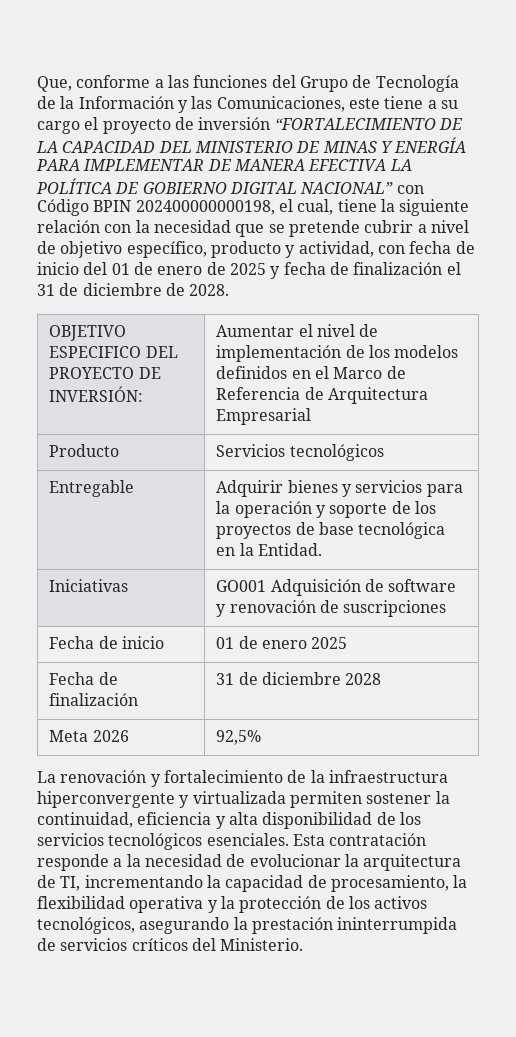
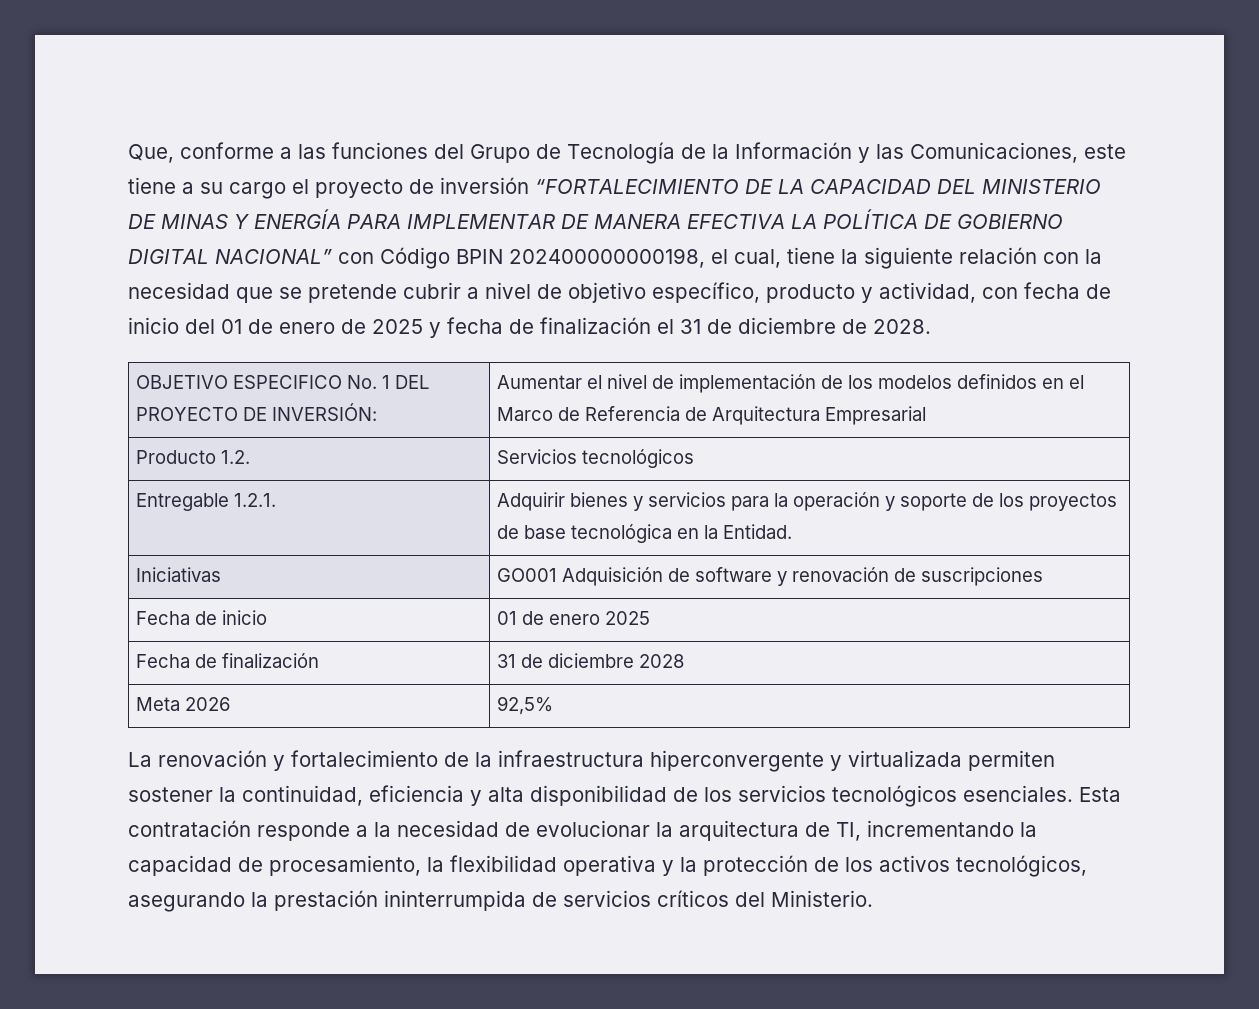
- OBJETIVO ESPECIFICO DEL PROYECTO DE INVERSIÓN: | Aumentar el nivel de implementación de los modelos definidos en el Marco de Referencia de Arquitectura Empresarial
+ OBJETIVO ESPECIFICO No. 1 DEL PROYECTO DE INVERSIÓN: | Aumentar el nivel de implementación de los modelos definidos en el Marco de Referencia de Arquitectura Empresarial
- Producto | Servicios tecnológicos
+ Producto 1.2. | Servicios tecnológicos
- Entregable | Adquirir bienes y servicios para la operación y soporte de los proyectos de base tecnológica en la Entidad.
+ Entregable 1.2.1. | Adquirir bienes y servicios para la operación y soporte de los proyectos de base tecnológica en la Entidad.

